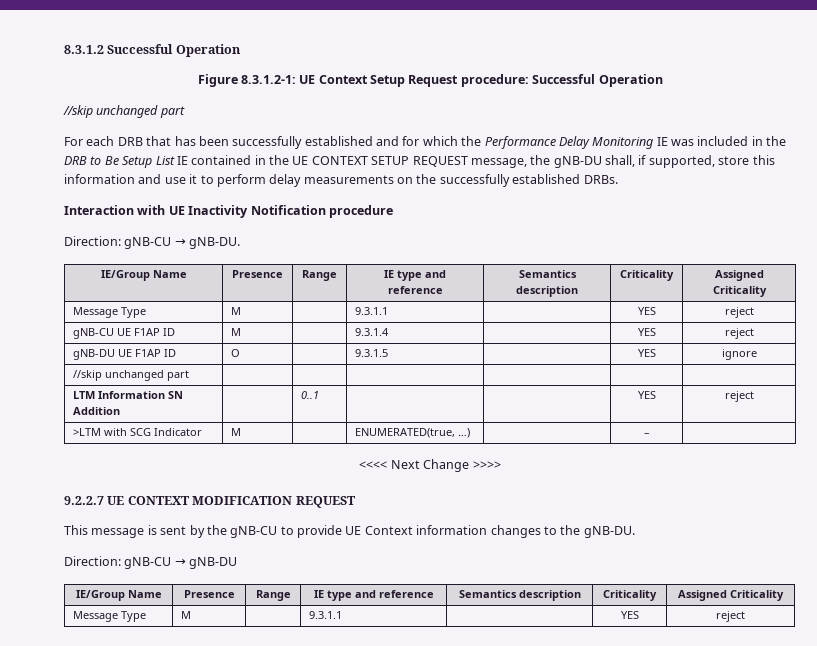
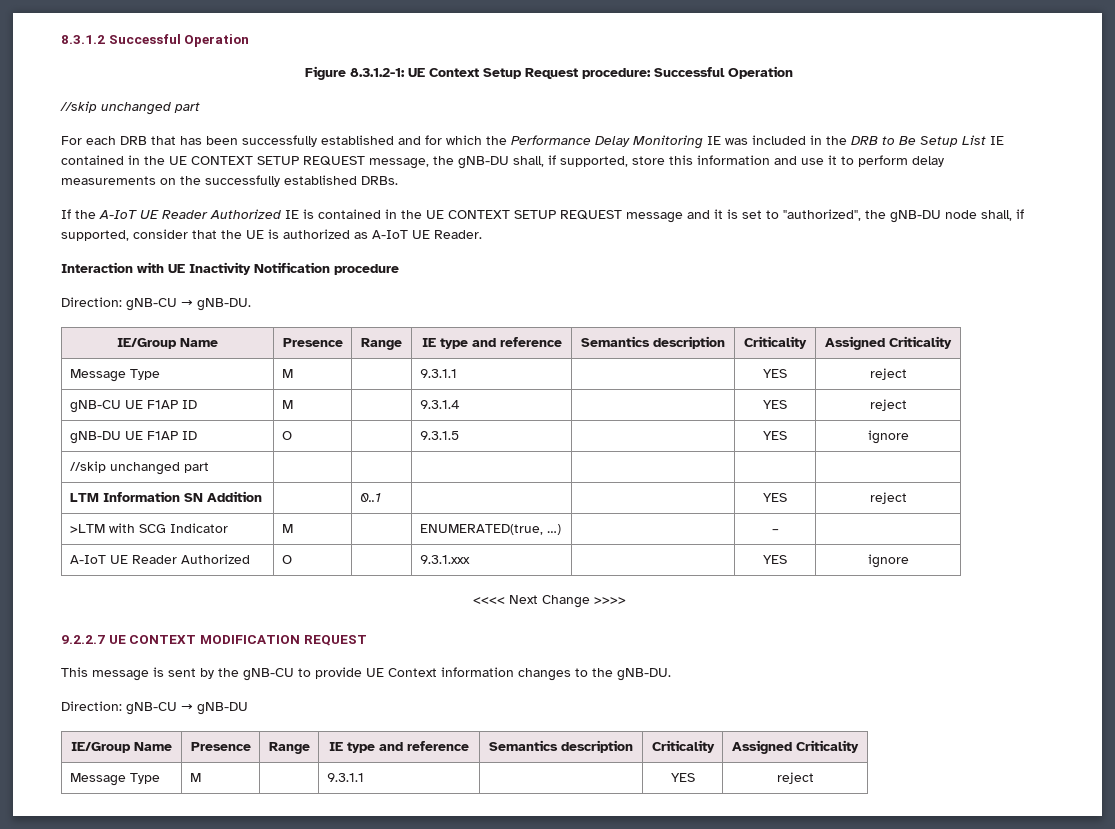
+ If the A-IoT UE Reader Authorized IE is contained in the UE CONTEXT SETUP REQUEST message and it is set to "authorized", the gNB-DU node shall, if supported, consider that the UE is authorized as A-IoT UE Reader.
+ A-IoT UE Reader Authorized | O | | 9.3.1.xxx | | YES | ignore

